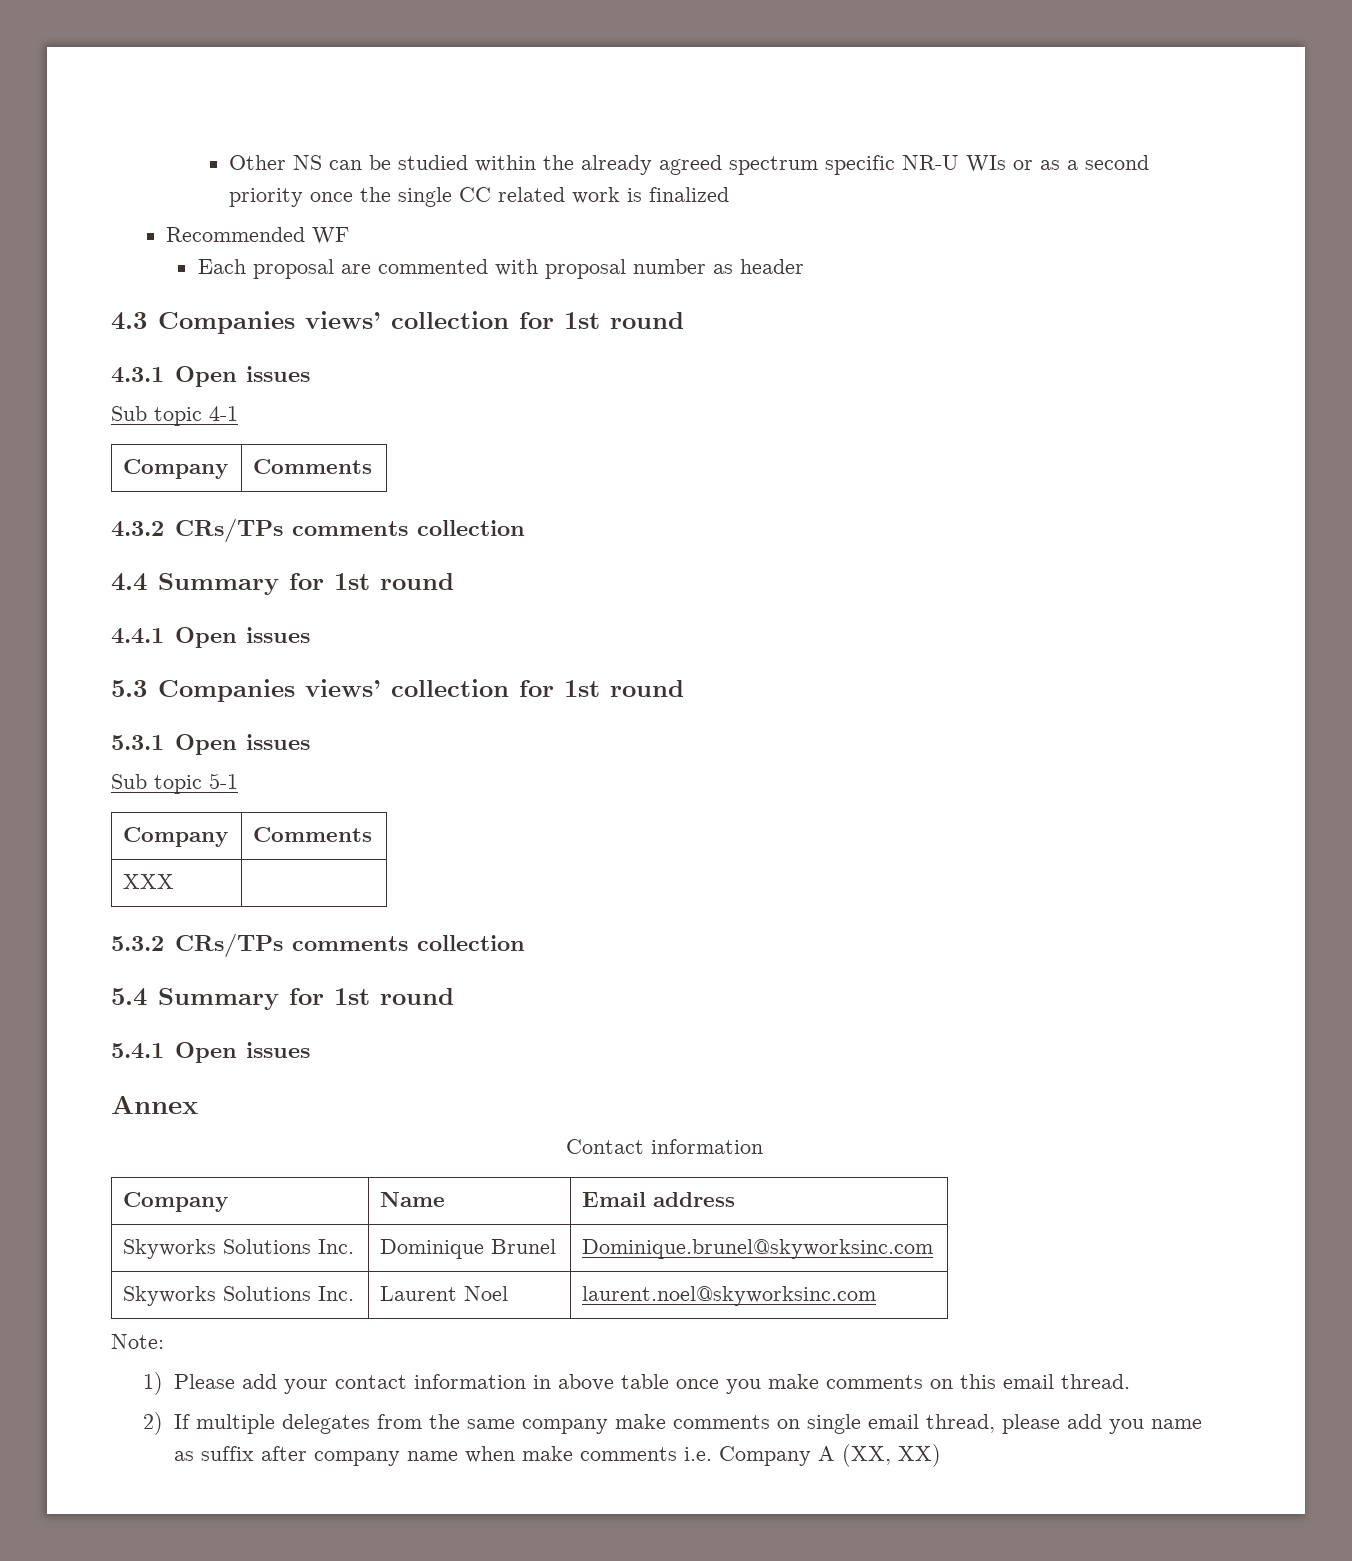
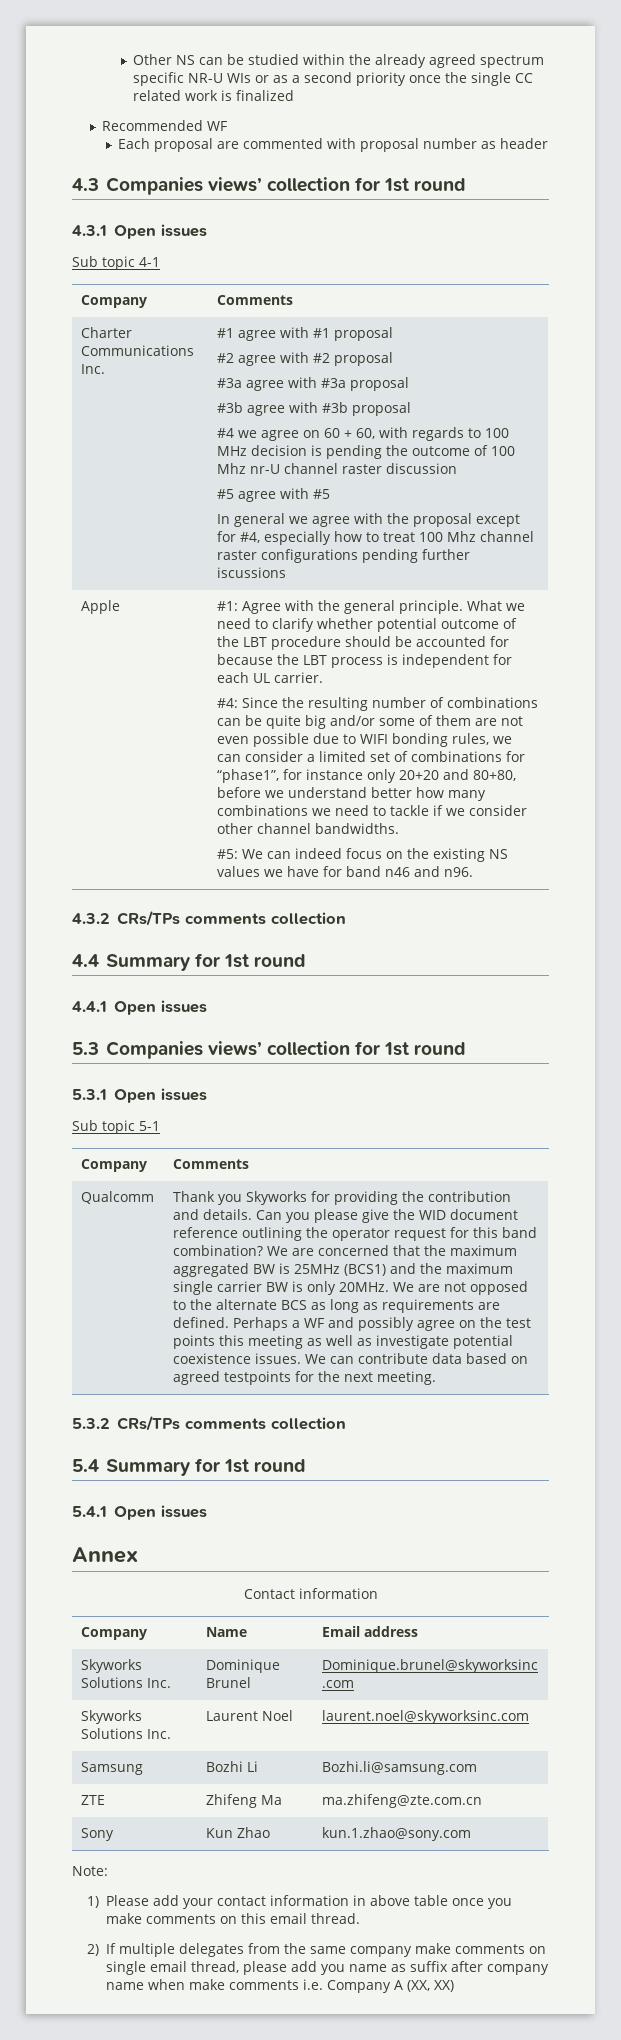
+ Charter Communications Inc. | #1 agree with #1 proposal
+ #2 agree with #2 proposal
+ #3a agree with #3a proposal
+ #3b agree with #3b proposal
+ #4 we agree on 60 + 60, with regards to 100 MHz decision is pending the outcome of 100 Mhz nr-U channel raster discussion
+ #5 agree with #5
+ In general we agree with the proposal except for #4, especially how to treat 100 Mhz channel raster configurations pending further iscussions
+ Apple | #1: Agree with the general principle. What we need to clarify whether potential outcome of the LBT procedure should be accounted for because the LBT process is independent for each UL carrier.
+ #4: Since the resulting number of combinations can be quite big and/or some of them are not even possible due to WIFI bonding rules, we can consider a limited set of combinations for “phase1”, for instance only 20+20 and 80+80, before we understand better how many combinations we need to tackle if we consider other channel bandwidths.
+ #5: We can indeed focus on the existing NS values we have for band n46 and n96.
- XXX
+ Qualcomm | Thank you Skyworks for providing the contribution and details. Can you please give the WID document reference outlining the operator request for this band combination? We are concerned that the maximum aggregated BW is 25MHz (BCS1) and the maximum single carrier BW is only 20MHz. We are not opposed to the alternate BCS as long as requirements are defined. Perhaps a WF and possibly agree on the test points this meeting as well as investigate potential coexistence issues. We can contribute data based on agreed testpoints for the next meeting.
+ Samsung | Bozhi Li | Bozhi.li@samsung.com
+ ZTE | Zhifeng Ma | ma.zhifeng@zte.com.cn
+ Sony | Kun Zhao | kun.1.zhao@sony.com

